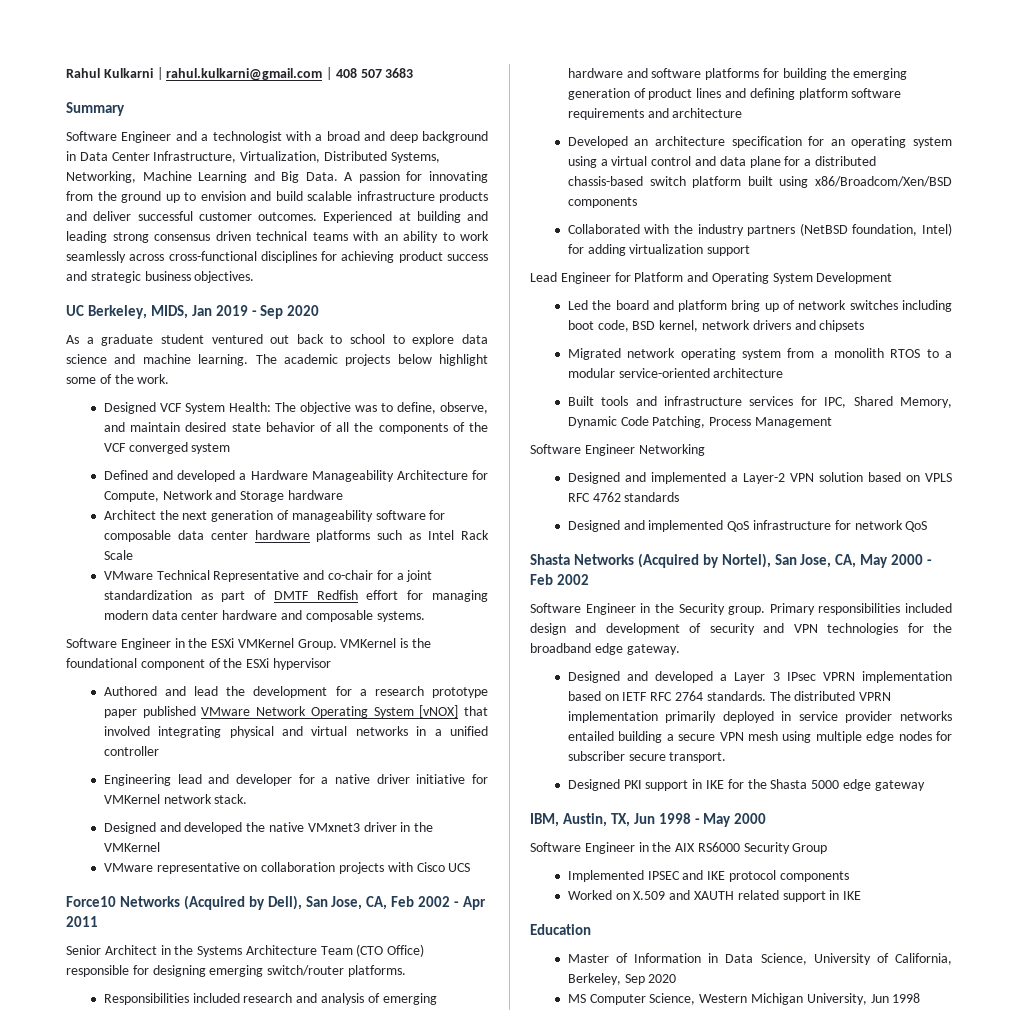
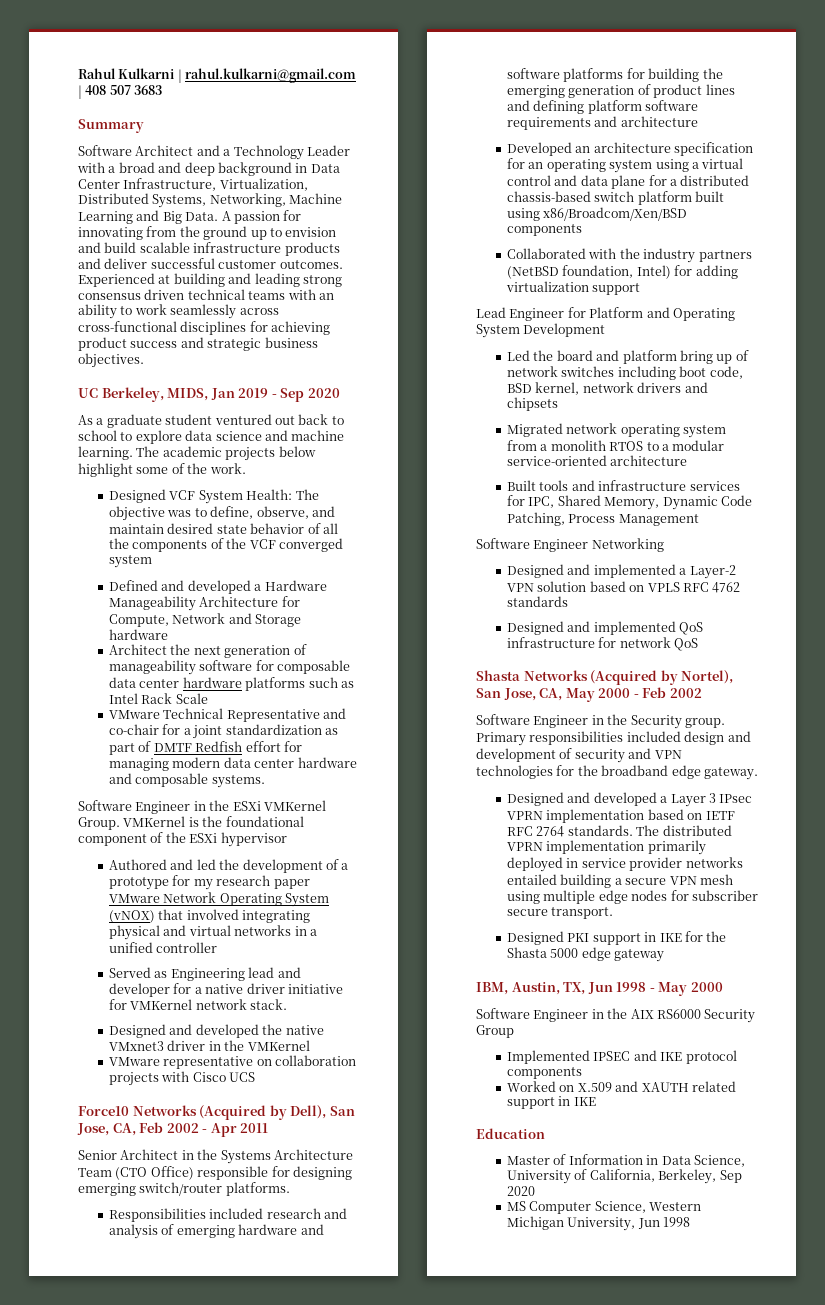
- Software Engineer and a technologist with a broad and deep background in Data Center Infrastructure, Virtualization, Distributed Systems, Networking, Machine Learning and Big Data.
+ Software Architect and a Technology Leader with a broad and deep background in Data Center Infrastructure, Virtualization, Distributed Systems, Networking, Machine Learning and Big Data.
- Authored and lead the development for a research prototype paper published VMware Network Operating System [vNOX] that involved integrating physical and virtual networks in a unified controller
+ Authored and led the development of a prototype for my research paper VMware Network Operating System (vNOX) that involved integrating physical and virtual networks in a unified controller
- Engineering lead and developer for a native driver initiative for VMKernel network stack.
+ Served as Engineering lead and developer for a native driver initiative for VMKernel network stack.

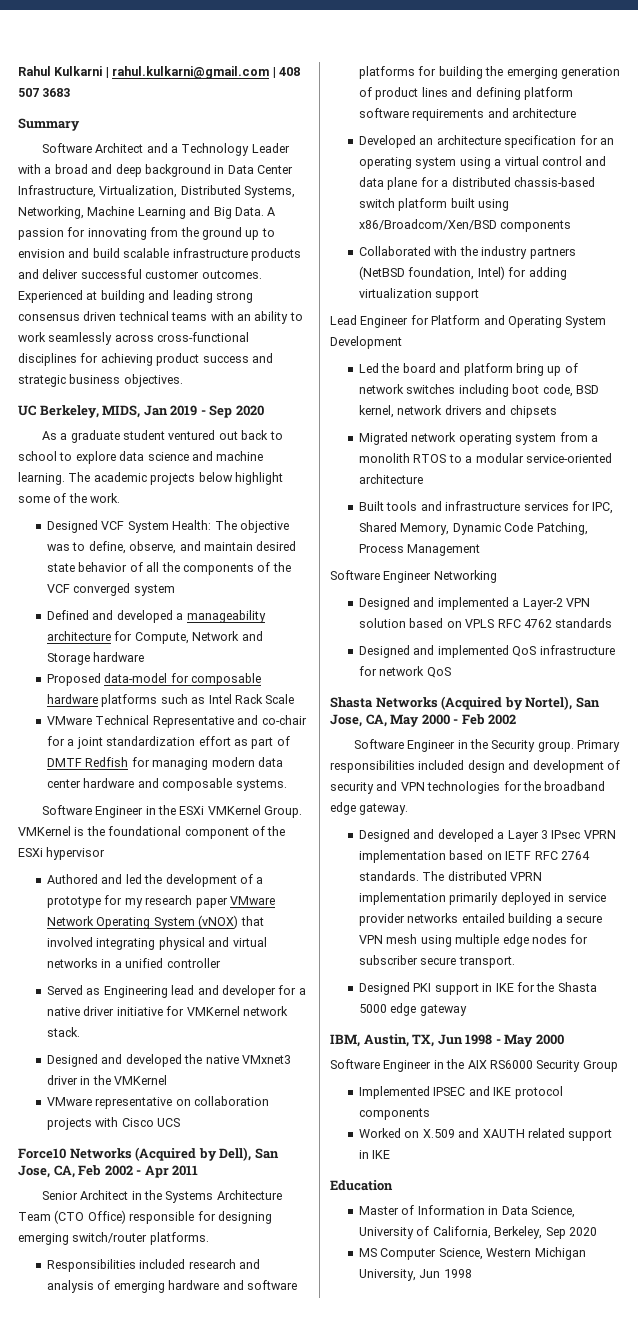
- Defined and developed a Hardware Manageability Architecture for Compute, Network and Storage hardware
+ Defined and developed a manageability architecture for Compute, Network and Storage hardware
- Architect the next generation of manageability software for composable data center hardware platforms such as Intel Rack Scale
+ Proposed data-model for composable hardware platforms such as Intel Rack Scale
- VMware Technical Representative and co-chair for a joint standardization as part of DMTF Redfish effort for managing modern data center hardware and composable systems.
+ VMware Technical Representative and co-chair for a joint standardization effort as part of DMTF Redfish for managing modern data center hardware and composable systems.

